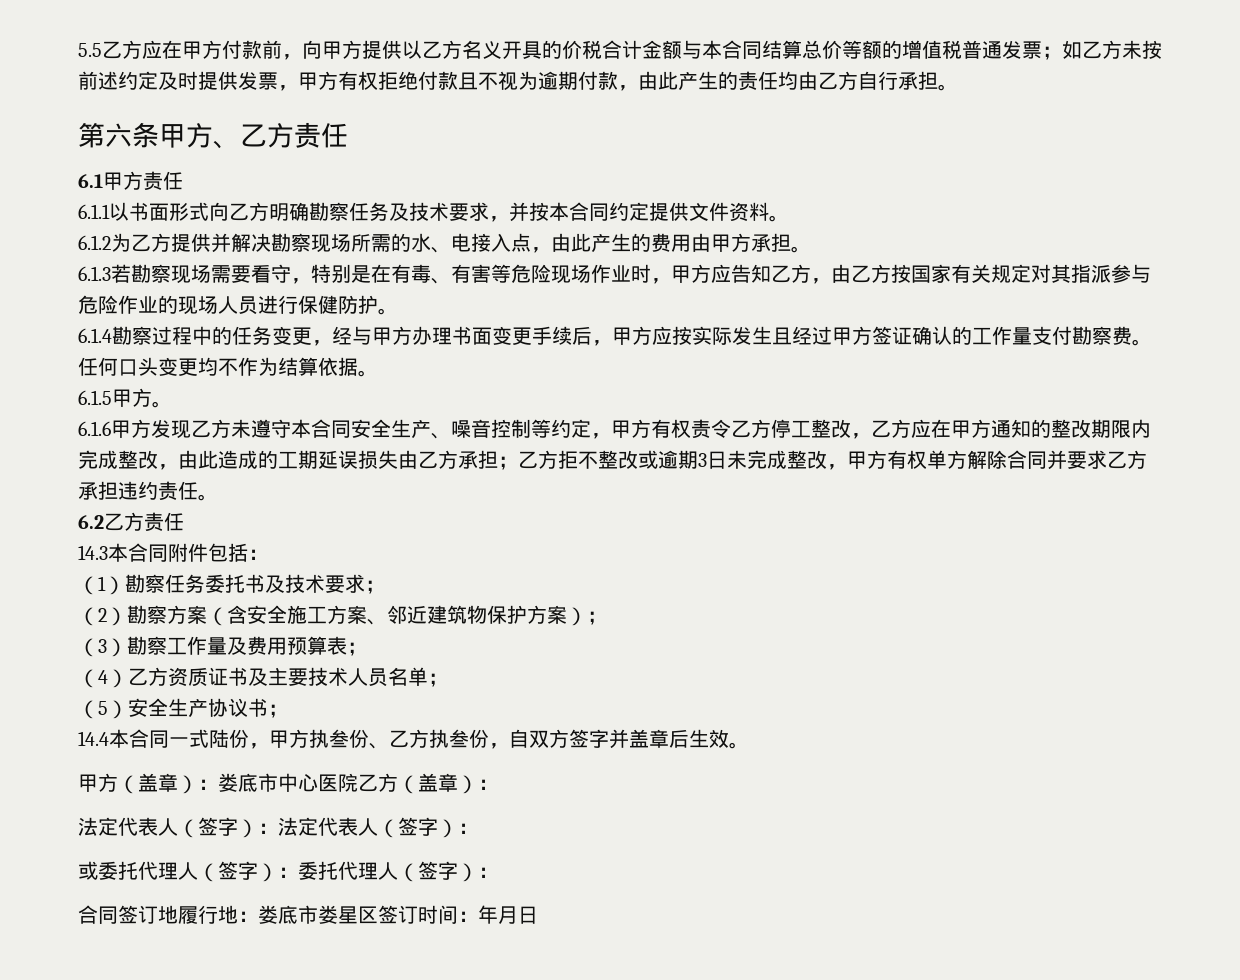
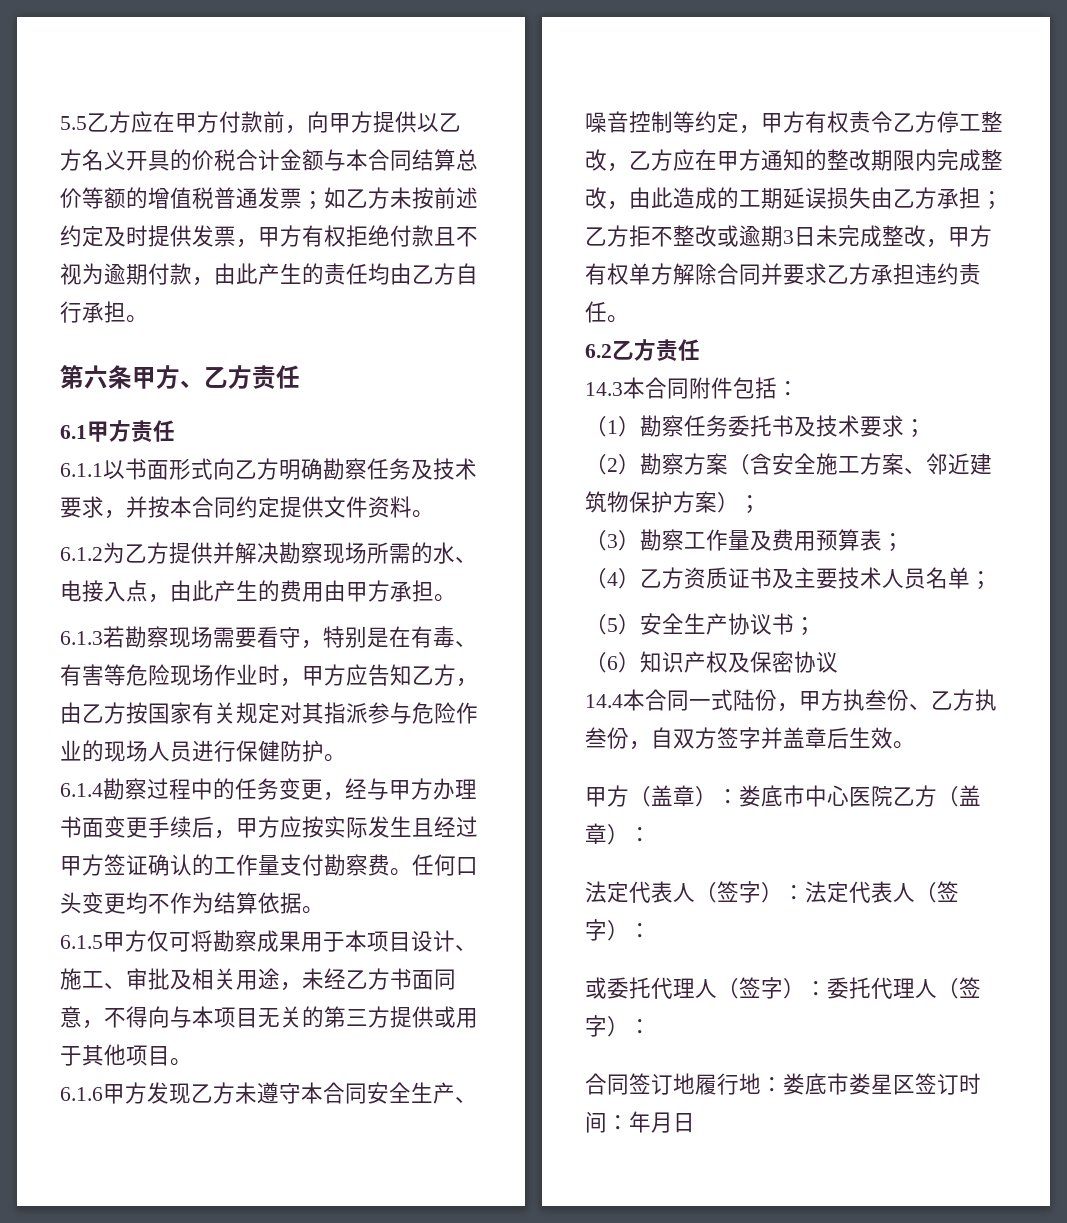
- 6.1.5甲方。
+ 6.1.5甲方仅可将勘察成果用于本项目设计、施工、审批及相关用途，未经乙方书面同意，不得向与本项目无关的第三方提供或用于其他项目。
+ （6）知识产权及保密协议

